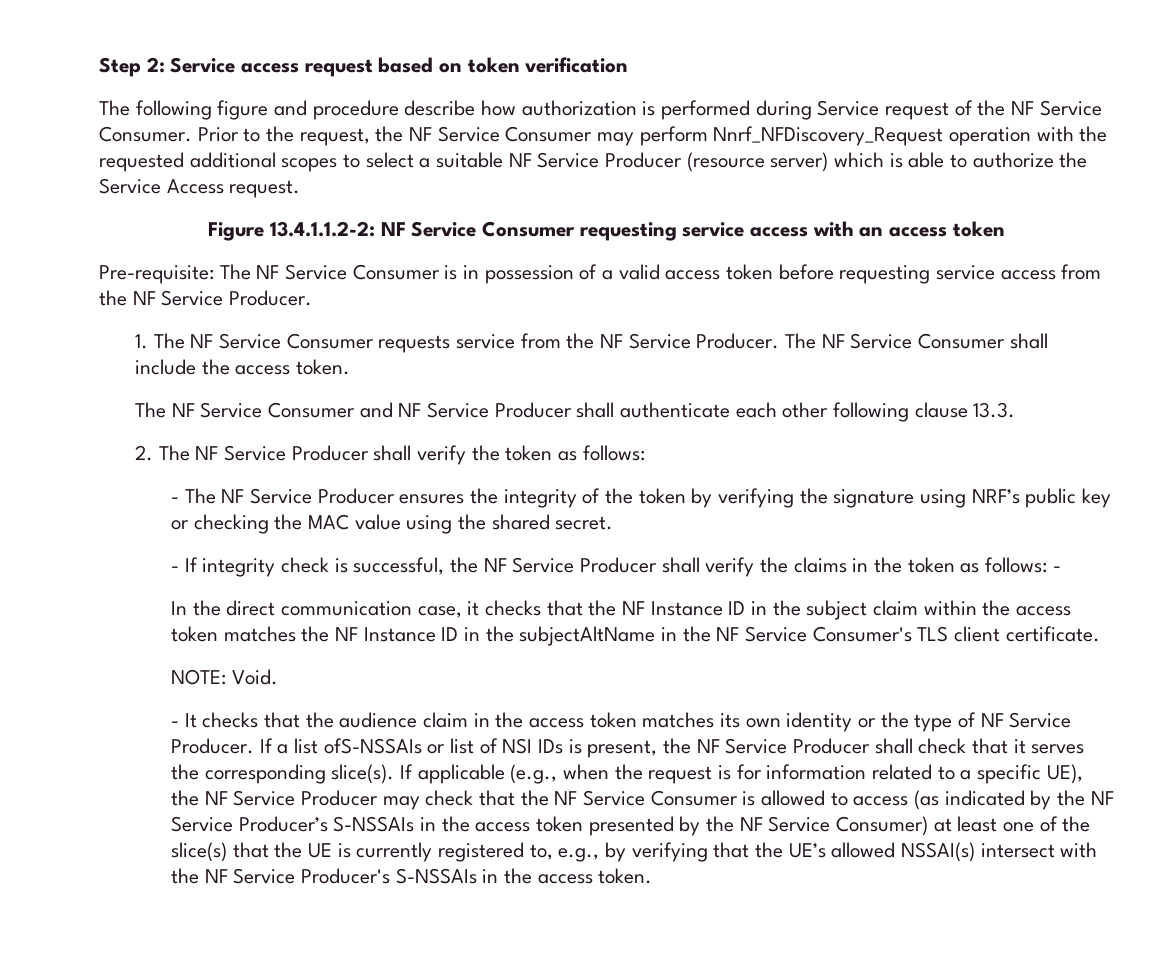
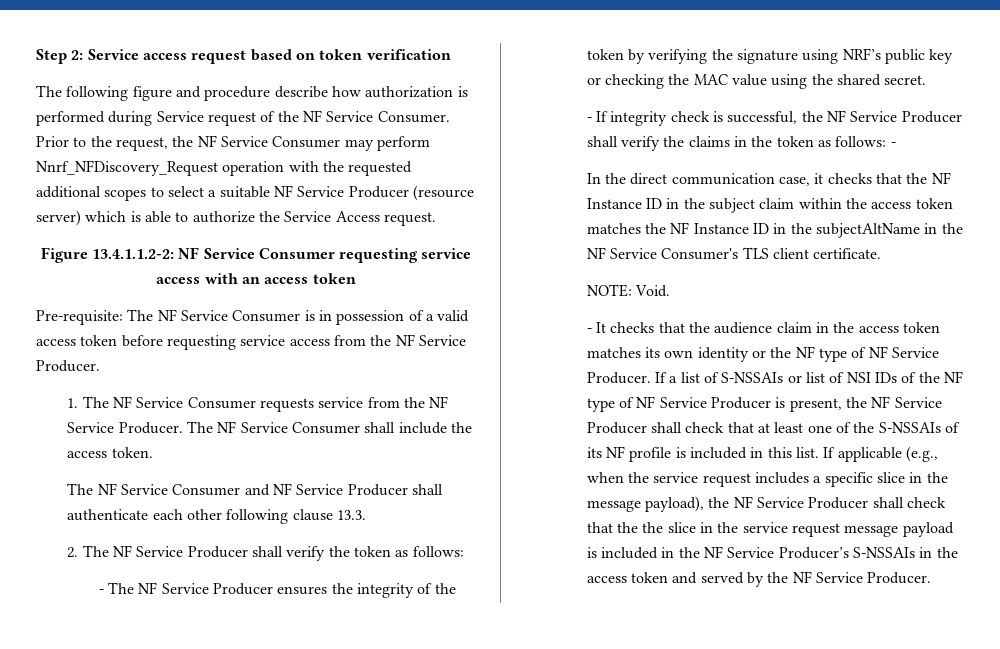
- - It checks that the audience claim in the access token matches its own identity or the type of NF Service Producer.
+ - It checks that the audience claim in the access token matches its own identity or the NF type of NF Service Producer.
- If a list ofS-NSSAIs or list of NSI IDs is present, the NF Service Producer shall check that it serves the corresponding slice(s).
+ If a list of S-NSSAIs or list of NSI IDs of the NF type of NF Service Producer is present, the NF Service Producer shall check that at least one of the S-NSSAIs of its NF profile is included in this list.
- If applicable (e.g., when the request is for information related to a specific UE), the NF Service Producer may check that the NF Service Consumer is allowed to access (as indicated by the NF Service Producer’s S-NSSAIs in the access token presented by the NF Service Consumer) at least one of the slice(s) that the UE is currently registered to, e.g., by verifying that the UE’s allowed NSSAI(s) intersect with the NF Service Producer's S-NSSAIs in the access token.
+ If applicable (e.g., when the service request includes a specific slice in the message payload), the NF Service Producer shall check that the the slice in the service request message payload is included in the NF Service Producer’s S-NSSAIs in the access token and served by the NF Service Producer.

